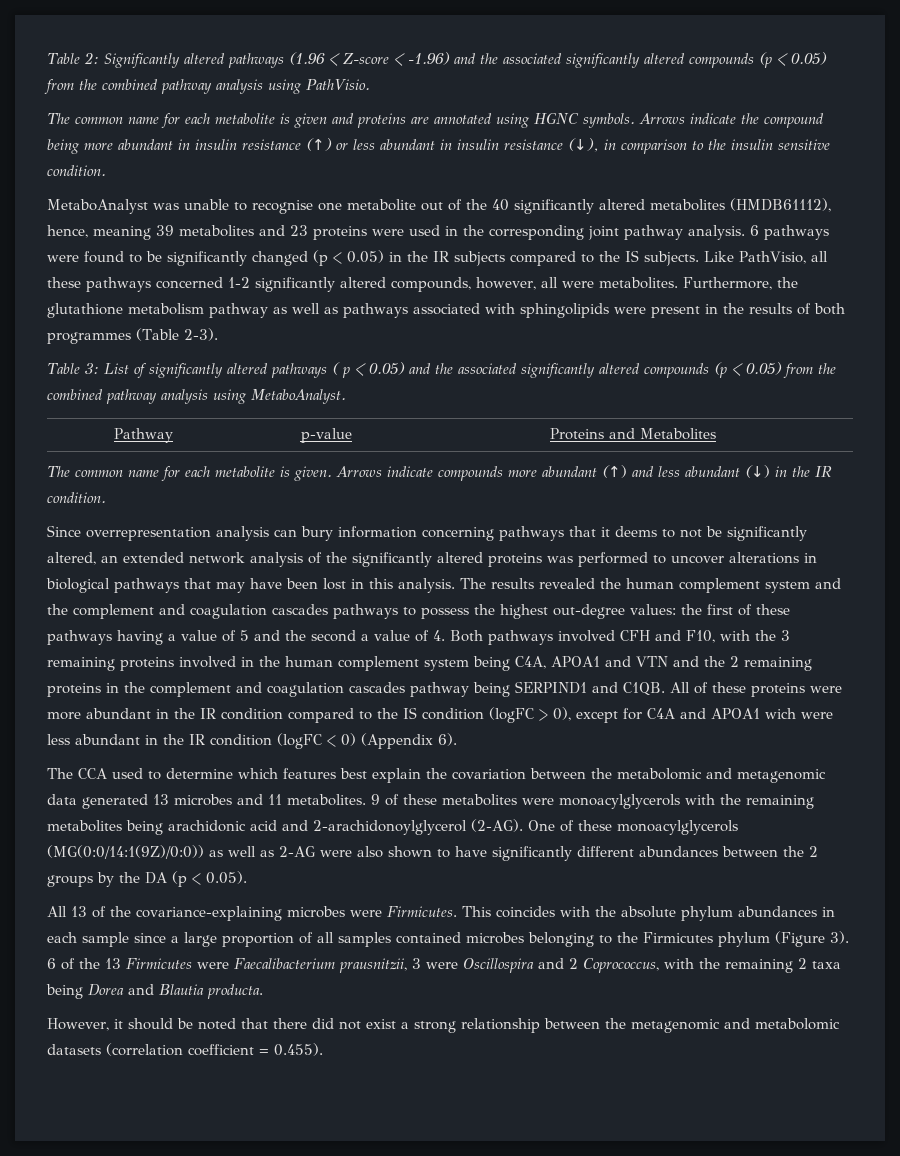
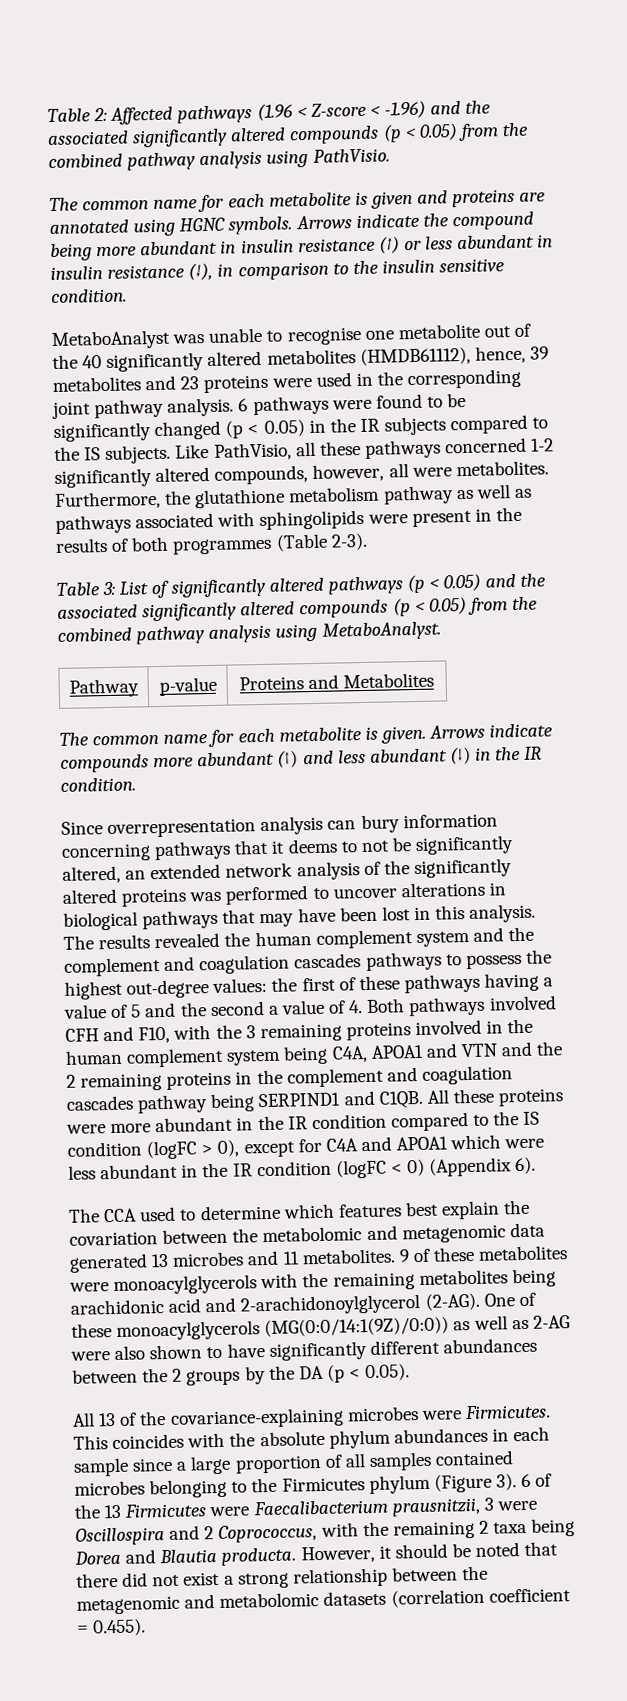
- Table 2: Significantly altered pathways (1.96 < Z-score < -1.96) and the associated significantly altered compounds (p < 0.05) from the combined pathway analysis using PathVisio.
+ Table 2: Affected pathways (1.96 < Z-score < -1.96) and the associated significantly altered compounds (p < 0.05) from the combined pathway analysis using PathVisio.
- MetaboAnalyst was unable to recognise one metabolite out of the 40 significantly altered metabolites (HMDB61112), hence, meaning 39 metabolites and 23 proteins were used in the corresponding joint pathway analysis.
+ MetaboAnalyst was unable to recognise one metabolite out of the 40 significantly altered metabolites (HMDB61112), hence, 39 metabolites and 23 proteins were used in the corresponding joint pathway analysis.
- Table 3: List of significantly altered pathways ( p < 0.05) and the associated significantly altered compounds (p < 0.05) from the combined pathway analysis using MetaboAnalyst.
+ Table 3: List of significantly altered pathways (p < 0.05) and the associated significantly altered compounds (p < 0.05) from the combined pathway analysis using MetaboAnalyst.
- All of these proteins were more abundant in the IR condition compared to the IS condition (logFC > 0), except for C4A and APOA1 wich were less abundant in the IR condition (logFC < 0) (Appendix 6).
+ All these proteins were more abundant in the IR condition compared to the IS condition (logFC > 0), except for C4A and APOA1 which were less abundant in the IR condition (logFC < 0) (Appendix 6).
- 6 of the 13 Firmicutes were Faecalibacterium prausnitzii, 3 were Oscillospira and 2 Coprococcus, with the remaining 2 taxa being Dorea and Blautia producta.
- However, it should be noted that there did not exist a strong relationship between the metagenomic and metabolomic datasets (correlation coefficient = 0.455).
+ 6 of the 13 Firmicutes were Faecalibacterium prausnitzii, 3 were Oscillospira and 2 Coprococcus, with the remaining 2 taxa being Dorea and Blautia producta. However, it should be noted that there did not exist a strong relationship between the metagenomic and metabolomic datasets (correlation coefficient = 0.455).

